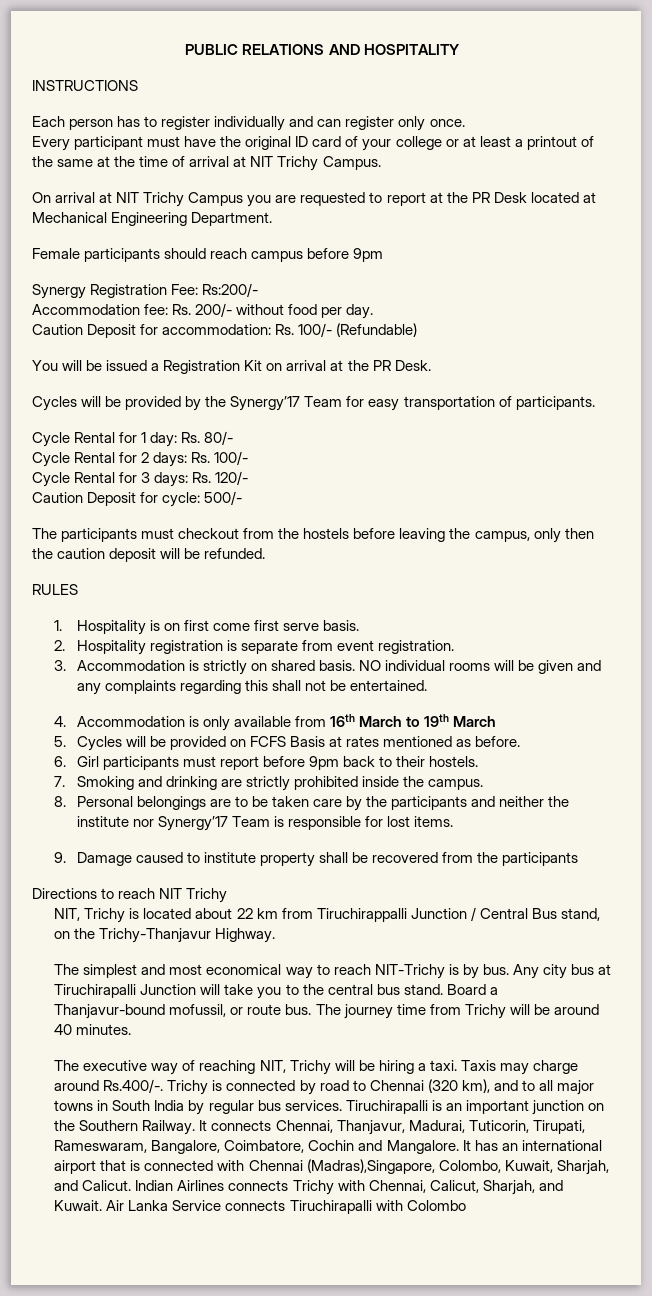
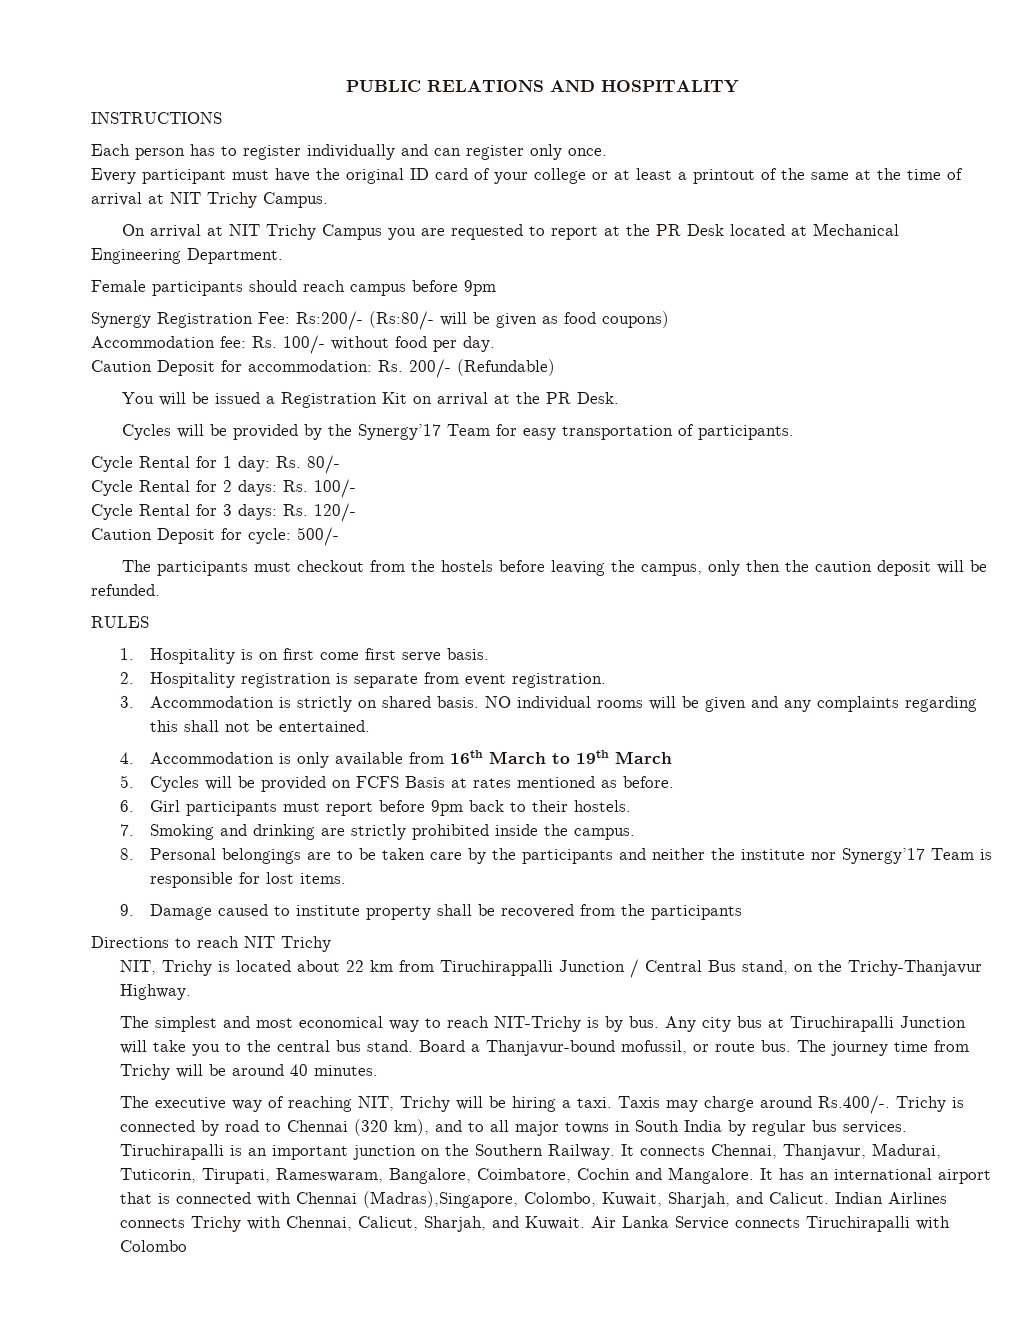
- Synergy Registration Fee: Rs:200/-
+ Synergy Registration Fee: Rs:200/- (Rs:80/- will be given as food coupons)
- Accommodation fee: Rs. 200/- without food per day.
+ Accommodation fee: Rs. 100/- without food per day.
- Caution Deposit for accommodation: Rs. 100/- (Refundable)
+ Caution Deposit for accommodation: Rs. 200/- (Refundable)

